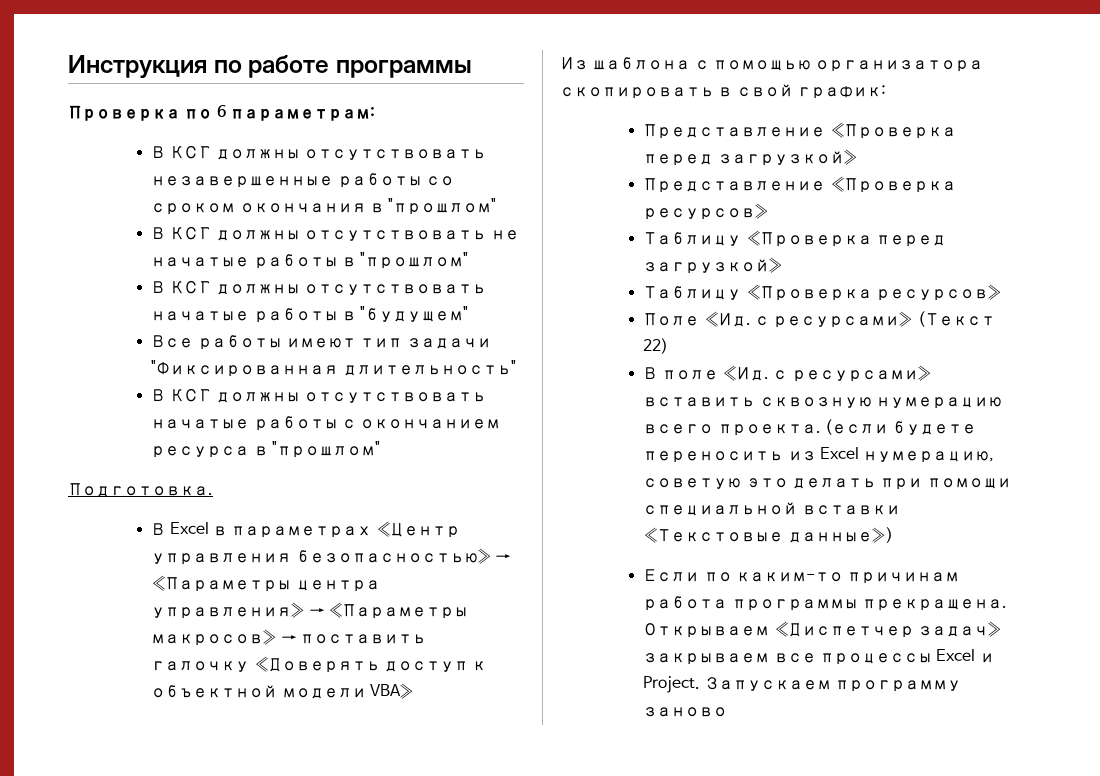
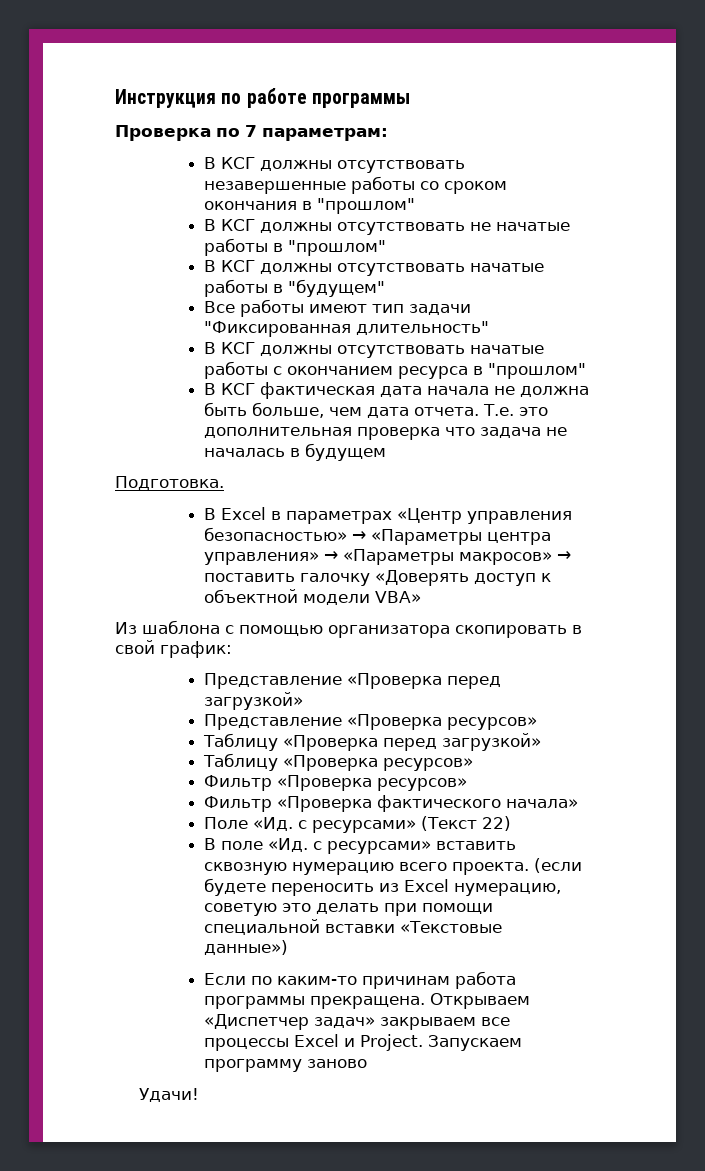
- Проверка по 6 параметрам:
+ Проверка по 7 параметрам:
+ В КСГ фактическая дата начала не должна быть больше, чем дата отчета. Т.е. это дополнительная проверка что задача не началась в будущем
+ Фильтр «Проверка ресурсов»
+ Фильтр «Проверка фактического начала»
+ Удачи!

